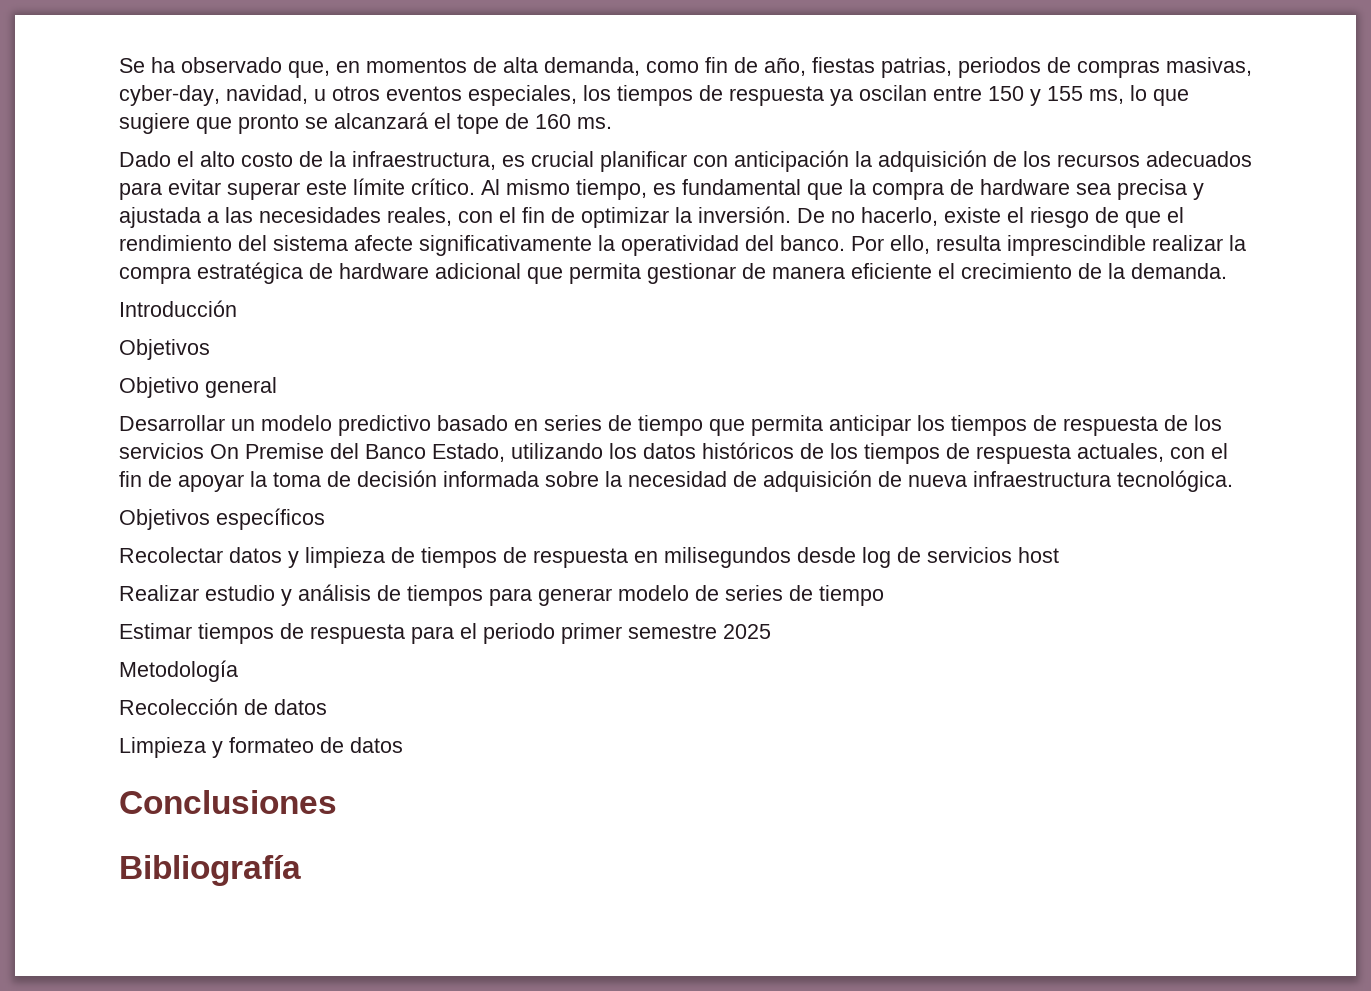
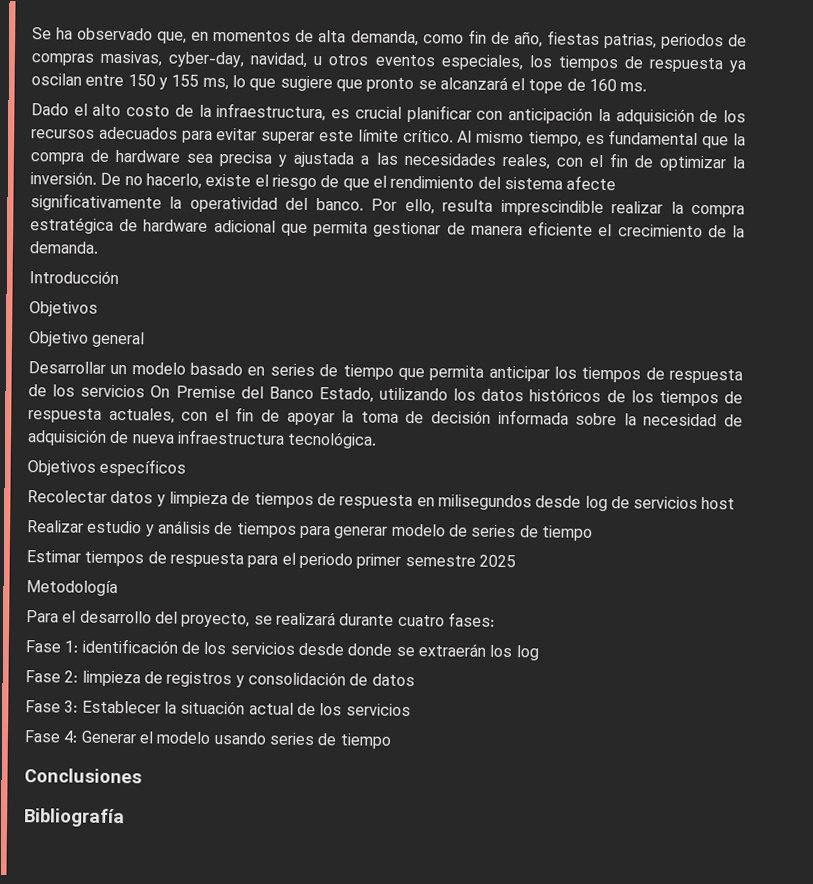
- Desarrollar un modelo predictivo basado en series de tiempo que permita anticipar los tiempos de respuesta de los servicios On Premise del Banco Estado, utilizando los datos históricos de los tiempos de respuesta actuales, con el fin de apoyar la toma de decisión informada sobre la necesidad de adquisición de nueva infraestructura tecnológica.
+ Desarrollar un modelo basado en series de tiempo que permita anticipar los tiempos de respuesta de los servicios On Premise del Banco Estado, utilizando los datos históricos de los tiempos de respuesta actuales, con el fin de apoyar la toma de decisión informada sobre la necesidad de adquisición de nueva infraestructura tecnológica.
- Recolección de datos
- Limpieza y formateo de datos
+ Para el desarrollo del proyecto, se realizará durante cuatro fases:
+ Fase 1: identificación de los servicios desde donde se extraerán los log
+ Fase 2: limpieza de registros y consolidación de datos
+ Fase 3: Establecer la situación actual de los servicios
+ Fase 4: Generar el modelo usando series de tiempo

